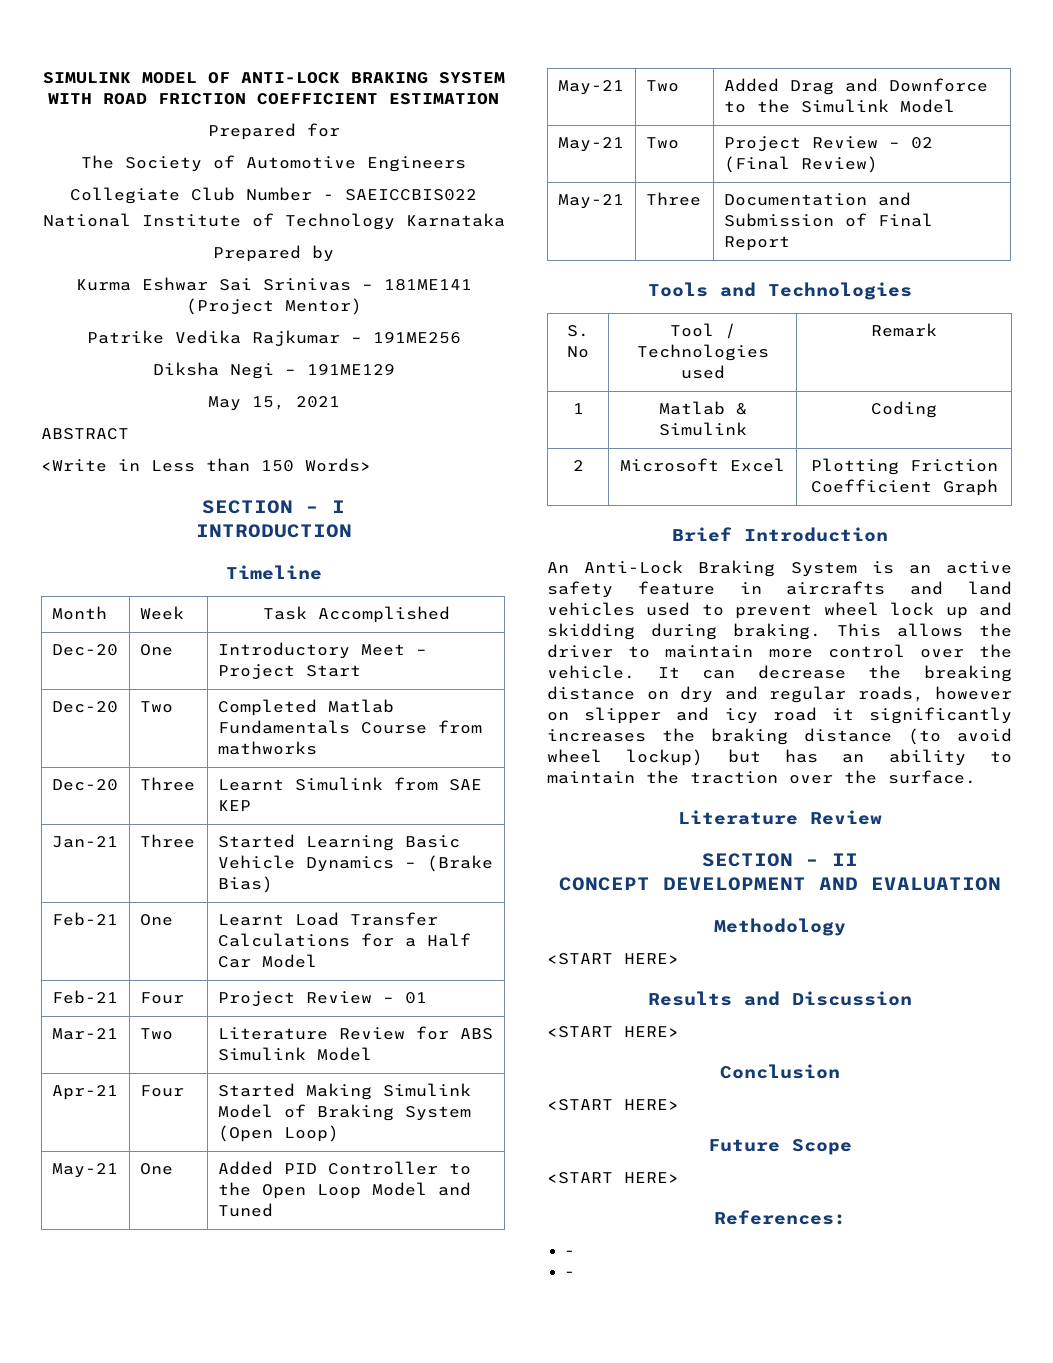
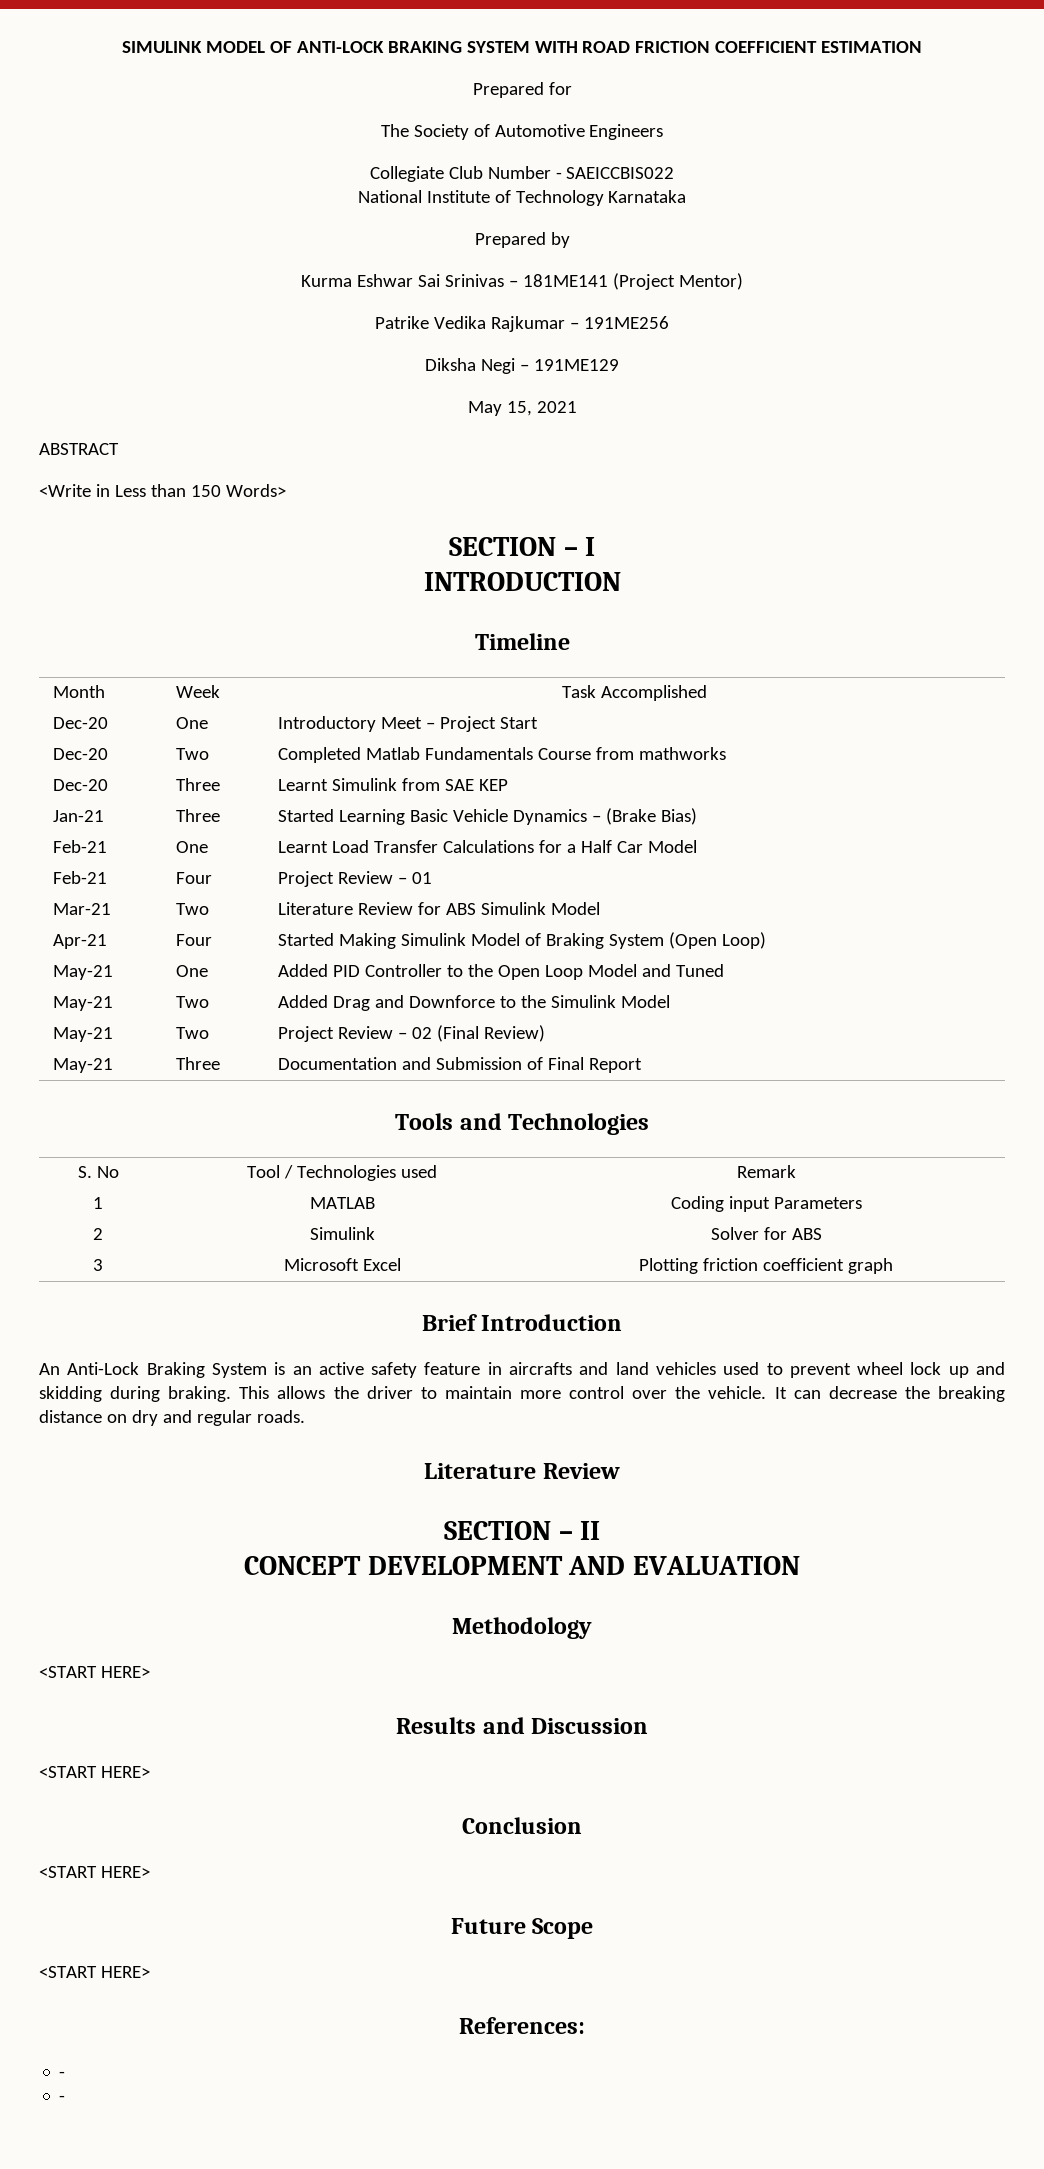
- 1 | Matlab & Simulink | Coding
- 2 | Microsoft Excel | Plotting Friction Coefficient Graph
+ 1 | MATLAB | Coding input Parameters
+ 2 | Simulink | Solver for ABS
+ 3 | Microsoft Excel | Plotting friction coefficient graph
- It can decrease the breaking distance on dry and regular roads, however on slipper and icy road it significantly increases the braking distance (to avoid wheel lockup) but has an ability to maintain the traction over the surface.
+ It can decrease the breaking distance on dry and regular roads.

